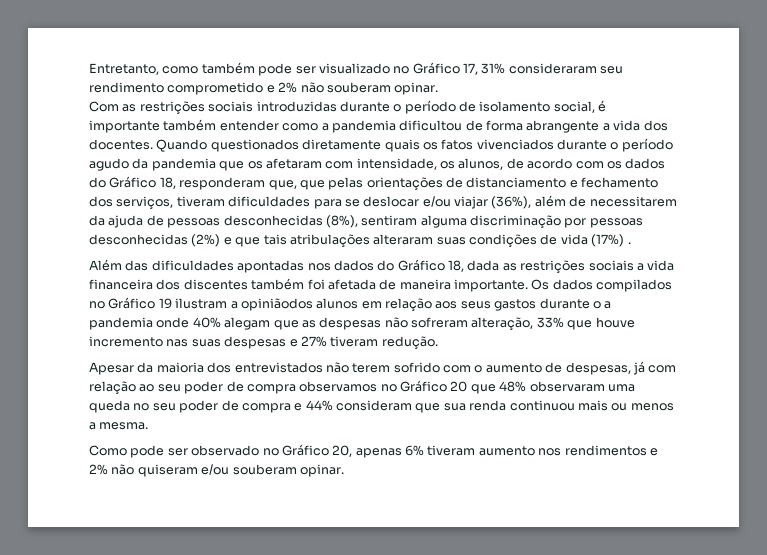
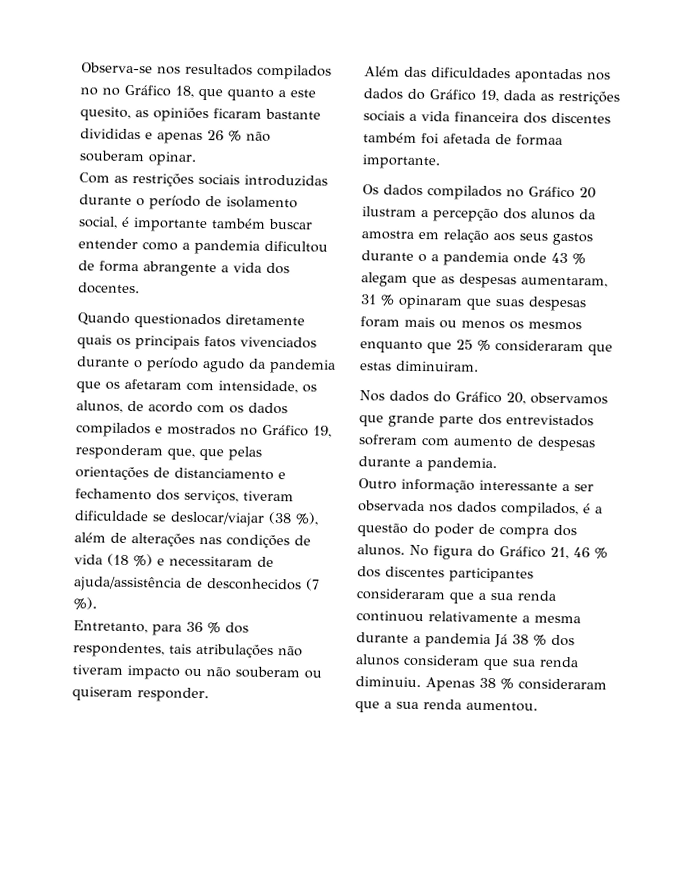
- Entretanto, como também pode ser visualizado no Gráfico 17, 31% consideraram seu rendimento comprometido e 2% não souberam opinar.
+ Observa-se nos resultados compilados no no Gráfico 18, que quanto a este quesito, as opiniões ficaram bastante divididas e apenas 26 % não souberam opinar.
- Com as restrições sociais introduzidas durante o período de isolamento social, é importante também entender como a pandemia dificultou de forma abrangente a vida dos docentes. Quando questionados diretamente quais os fatos vivenciados durante o período agudo da pandemia que os afetaram com intensidade, os alunos, de acordo com os dados do Gráfico 18, responderam que, que pelas orientações de distanciamento e fechamento dos serviços, tiveram dificuldades para se deslocar e/ou viajar (36%), além de necessitarem da ajuda de pessoas desconhecidas (8%), sentiram alguma discriminação por pessoas desconhecidas (2%) e que tais atribulações alteraram suas condições de vida (17%) .
+ Com as restrições sociais introduzidas durante o período de isolamento social, é importante também buscar entender como a pandemia dificultou de forma abrangente a vida dos docentes.
+ Quando questionados diretamente quais os principais fatos vivenciados durante o período agudo da pandemia que os afetaram com intensidade, os alunos, de acordo com os dados compilados e mostrados no Gráfico 19, responderam que, que pelas orientações de distanciamento e fechamento dos serviços, tiveram dificuldade se deslocar/viajar (38 %), além de alterações nas condições de vida (18 %) e necessitaram de ajuda/assistência de desconhecidos (7 %).
+ Entretanto, para 36 % dos respondentes, tais atribulações não tiveram impacto ou não souberam ou quiseram responder.
- Além das dificuldades apontadas nos dados do Gráfico 18, dada as restrições sociais a vida financeira dos discentes também foi afetada de maneira importante. Os dados compilados no Gráfico 19 ilustram a opiniãodos alunos em relação aos seus gastos durante o a pandemia onde 40% alegam que as despesas não sofreram alteração, 33% que houve incremento nas suas despesas e 27% tiveram redução.
- Apesar da maioria dos entrevistados não terem sofrido com o aumento de despesas, já com relação ao seu poder de compra observamos no Gráfico 20 que 48% observaram uma queda no seu poder de compra e 44% consideram que sua renda continuou mais ou menos a mesma.
- Como pode ser observado no Gráfico 20, apenas 6% tiveram aumento nos rendimentos e 2% não quiseram e/ou souberam opinar.
+ Além das dificuldades apontadas nos dados do Gráfico 19, dada as restrições sociais a vida financeira dos discentes também foi afetada de formaa importante.
+ Os dados compilados no Gráfico 20 ilustram a percepção dos alunos da amostra em relação aos seus gastos durante o a pandemia onde 43 % alegam que as despesas aumentaram, 31 % opinaram que suas despesas foram mais ou menos os mesmos enquanto que 25 % consideraram que estas diminuiram.
+ Nos dados do Gráfico 20, observamos que grande parte dos entrevistados sofreram com aumento de despesas durante a pandemia.
+ Outro informação interessante a ser observada nos dados compilados, é a questão do poder de compra dos alunos. No figura do Gráfico 21, 46 % dos discentes participantes consideraram que a sua renda continuou relativamente a mesma durante a pandemia Já 38 % dos alunos consideram que sua renda diminuiu. Apenas 38 % consideraram que a sua renda aumentou.

